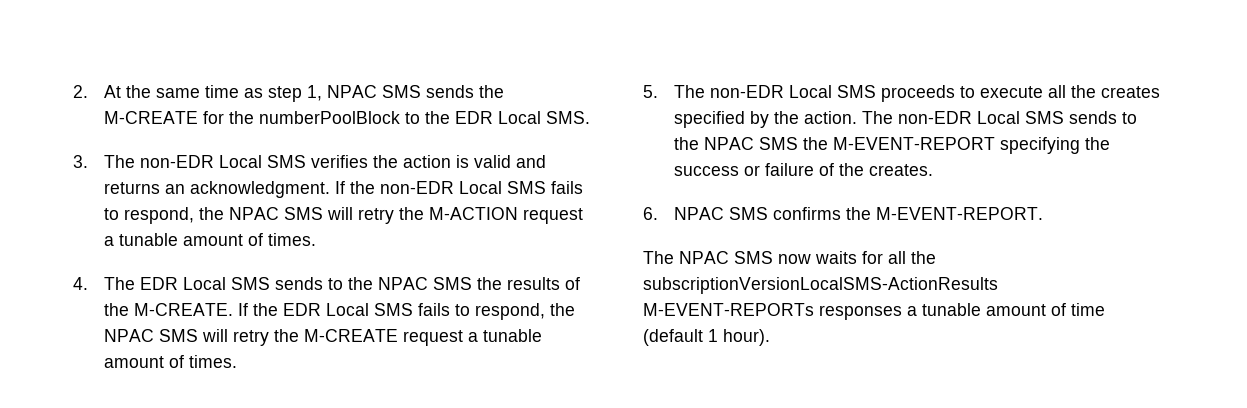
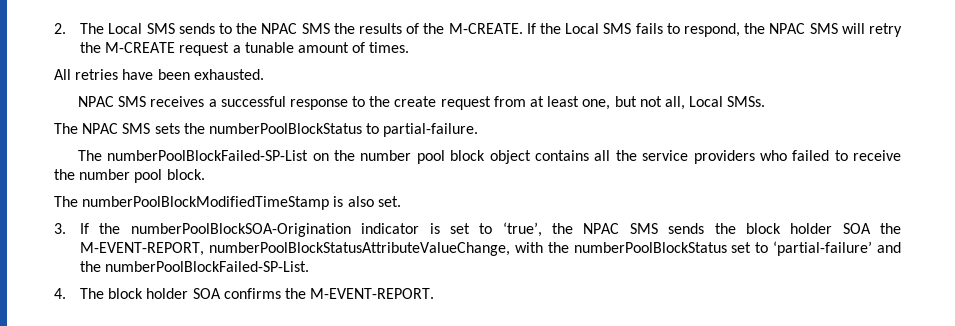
- 2. At the same time as step 1, NPAC SMS sends the M-CREATE for the numberPoolBlock to the EDR Local SMS.
- 3. The non-EDR Local SMS verifies the action is valid and returns an acknowledgment. If the non-EDR Local SMS fails to respond, the NPAC SMS will retry the M-ACTION request a tunable amount of times.
- 4. The EDR Local SMS sends to the NPAC SMS the results of the M-CREATE.
+ 2. The Local SMS sends to the NPAC SMS the results of the M-CREATE.
- If the EDR Local SMS fails to respond, the NPAC SMS will retry the M-CREATE request a tunable amount of times.
+ If the Local SMS fails to respond, the NPAC SMS will retry the M-CREATE request a tunable amount of times.
- 5. The non-EDR Local SMS proceeds to execute all the creates specified by the action. The non-EDR Local SMS sends to the NPAC SMS the M-EVENT-REPORT specifying the success or failure of the creates.
- 6. NPAC SMS confirms the M-EVENT-REPORT.
- The NPAC SMS now waits for all the subscriptionVersionLocalSMS-ActionResults M-EVENT-REPORTs responses a tunable amount of time (default 1 hour).
+ All retries have been exhausted.
+ NPAC SMS receives a successful response to the create request from at least one, but not all, Local SMSs.
+ The NPAC SMS sets the numberPoolBlockStatus to partial-failure.
+ The numberPoolBlockFailed-SP-List on the number pool block object contains all the service providers who failed to receive the number pool block.
+ The numberPoolBlockModifiedTimeStamp is also set.
+ 3. If the numberPoolBlockSOA-Origination indicator is set to ‘true’, the NPAC SMS sends the block holder SOA the M-EVENT-REPORT, numberPoolBlockStatusAttributeValueChange, with the numberPoolBlockStatus set to ‘partial-failure’ and the numberPoolBlockFailed-SP-List.
+ 4. The block holder SOA confirms the M-EVENT-REPORT.

